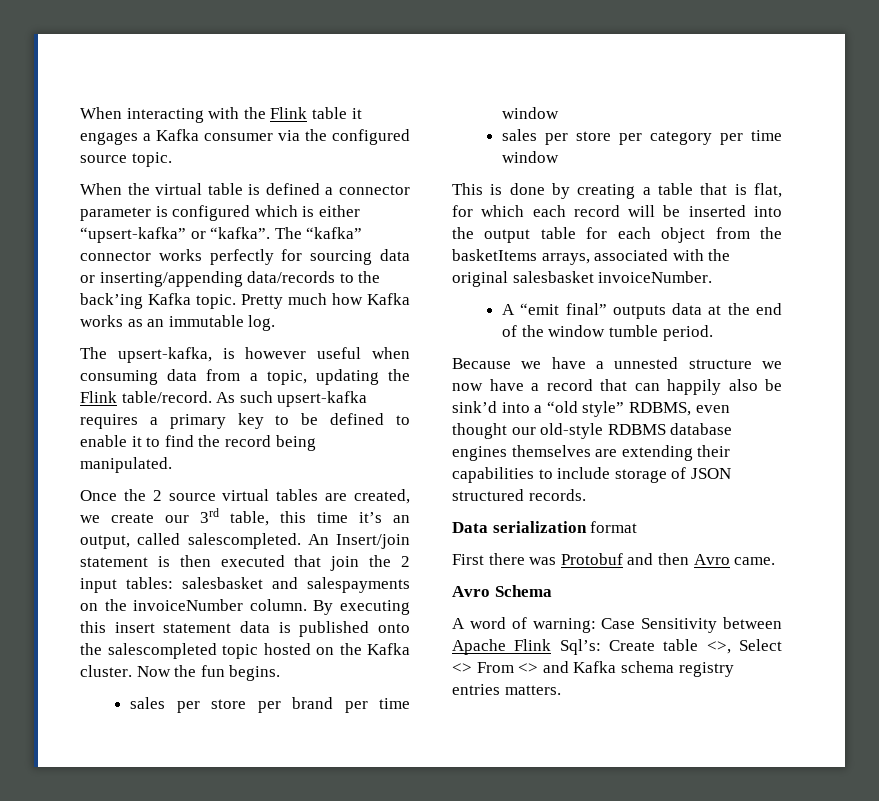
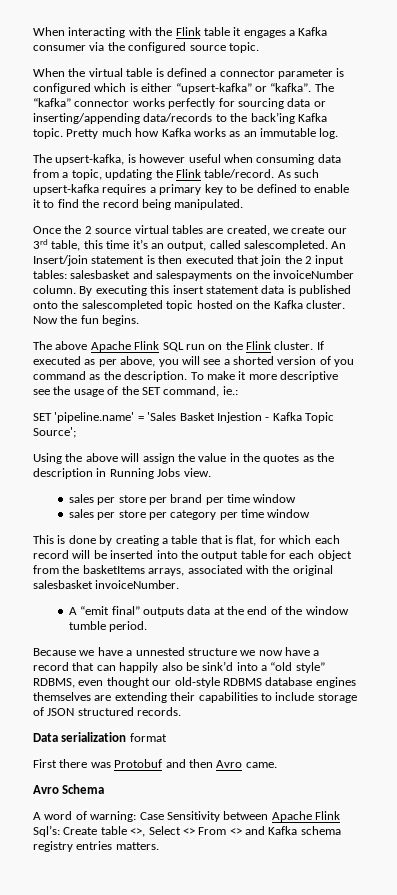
+ The above Apache Flink SQL run on the Flink cluster. If executed as per above, you will see a shorted version of you command as the description. To make it more descriptive see the usage of the SET command, ie.:
+ SET 'pipeline.name' = 'Sales Basket Injestion - Kafka Topic Source';
+ Using the above will assign the value in the quotes as the description in Running Jobs view.

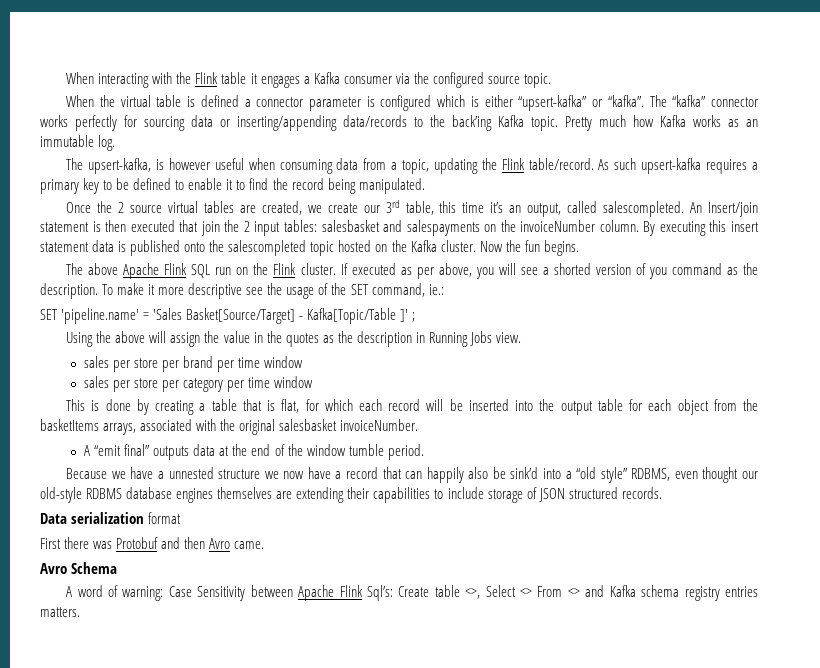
- SET 'pipeline.name' = 'Sales Basket Injestion - Kafka Topic Source';
+ SET 'pipeline.name' = 'Sales Basket[Source/Target] - Kafka[Topic/Table ]' ;

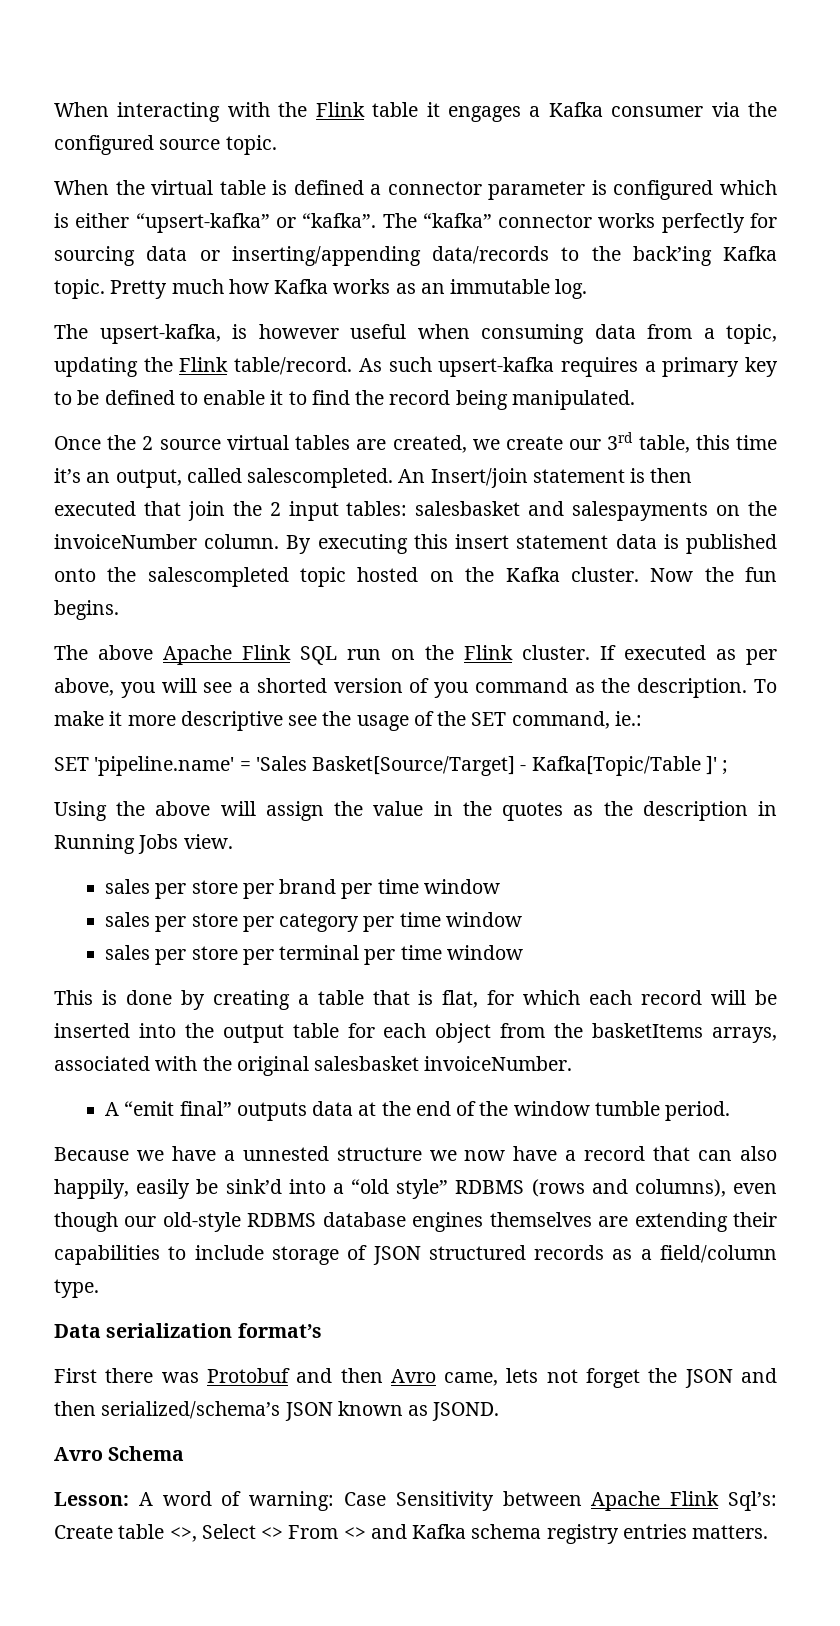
+ sales per store per terminal per time window
- Because we have a unnested structure we now have a record that can happily also be sink’d into a “old style” RDBMS, even thought our old-style RDBMS database engines themselves are extending their capabilities to include storage of JSON structured records.
+ Because we have a unnested structure we now have a record that can also happily, easily be sink’d into a “old style” RDBMS (rows and columns), even though our old-style RDBMS database engines themselves are extending their capabilities to include storage of JSON structured records as a field/column type.
- Data serialization format
+ Data serialization format’s
- First there was Protobuf and then Avro came.
+ First there was Protobuf and then Avro came, lets not forget the JSON and then serialized/schema’s JSON known as JSOND.
- A word of warning: Case Sensitivity between Apache Flink Sql’s: Create table <>, Select <> From <> and Kafka schema registry entries matters.
+ Lesson: A word of warning: Case Sensitivity between Apache Flink Sql’s: Create table <>, Select <> From <> and Kafka schema registry entries matters.

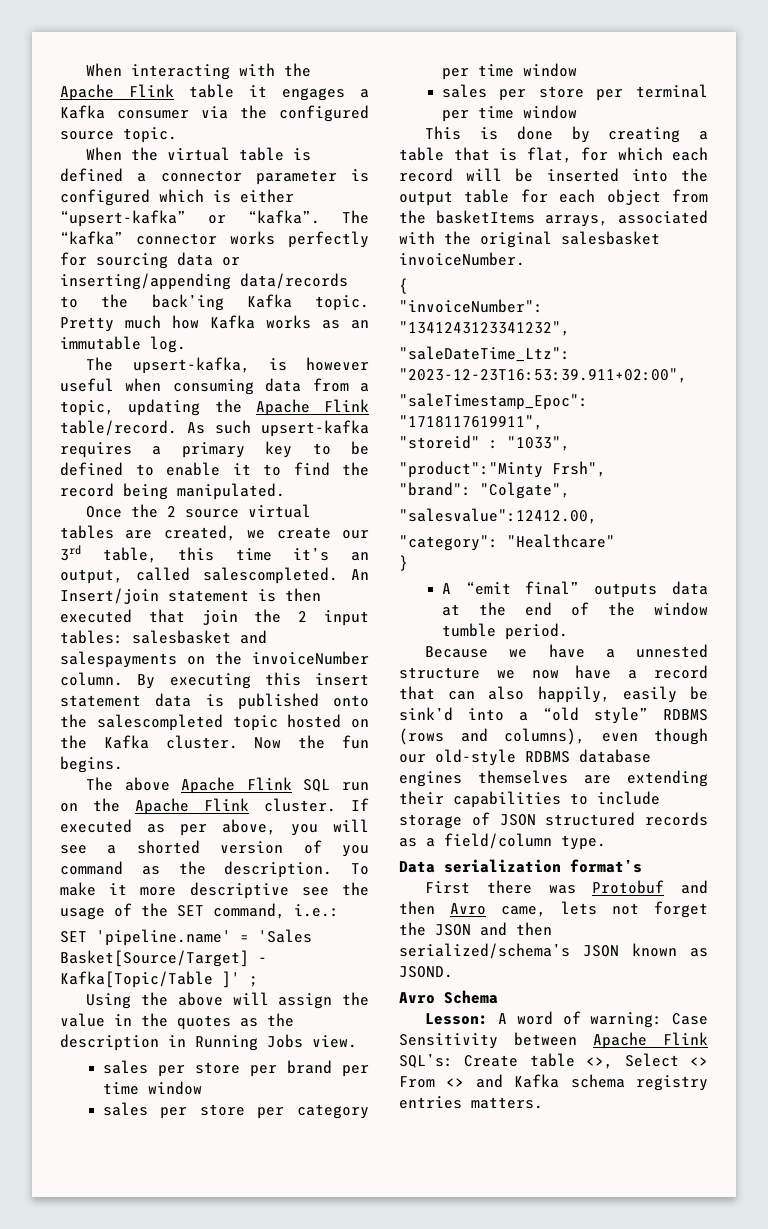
- When interacting with the Flink table it engages a Kafka consumer via the configured source topic.
+ When interacting with the Apache Flink table it engages a Kafka consumer via the configured source topic.
- The upsert-kafka, is however useful when consuming data from a topic, updating the Flink table/record.
+ The upsert-kafka, is however useful when consuming data from a topic, updating the Apache Flink table/record.
- The above Apache Flink SQL run on the Flink cluster.
+ The above Apache Flink SQL run on the Apache Flink cluster.
- To make it more descriptive see the usage of the SET command, ie.:
+ To make it more descriptive see the usage of the SET command, i.e.:
+ {
+ "invoiceNumber": "1341243123341232",
+ "saleDateTime_Ltz": "2023-12-23T16:53:39.911+02:00",
+ "saleTimestamp_Epoc": "1718117619911",
+ "storeid" : "1033",
+ "product":"Minty Frsh",
+ "brand": "Colgate",
+ "salesvalue":12412.00,
+ "category": "Healthcare"
+ }
- Lesson: A word of warning: Case Sensitivity between Apache Flink Sql’s: Create table <>, Select <> From <> and Kafka schema registry entries matters.
+ Lesson: A word of warning: Case Sensitivity between Apache Flink SQL’s: Create table <>, Select <> From <> and Kafka schema registry entries matters.

